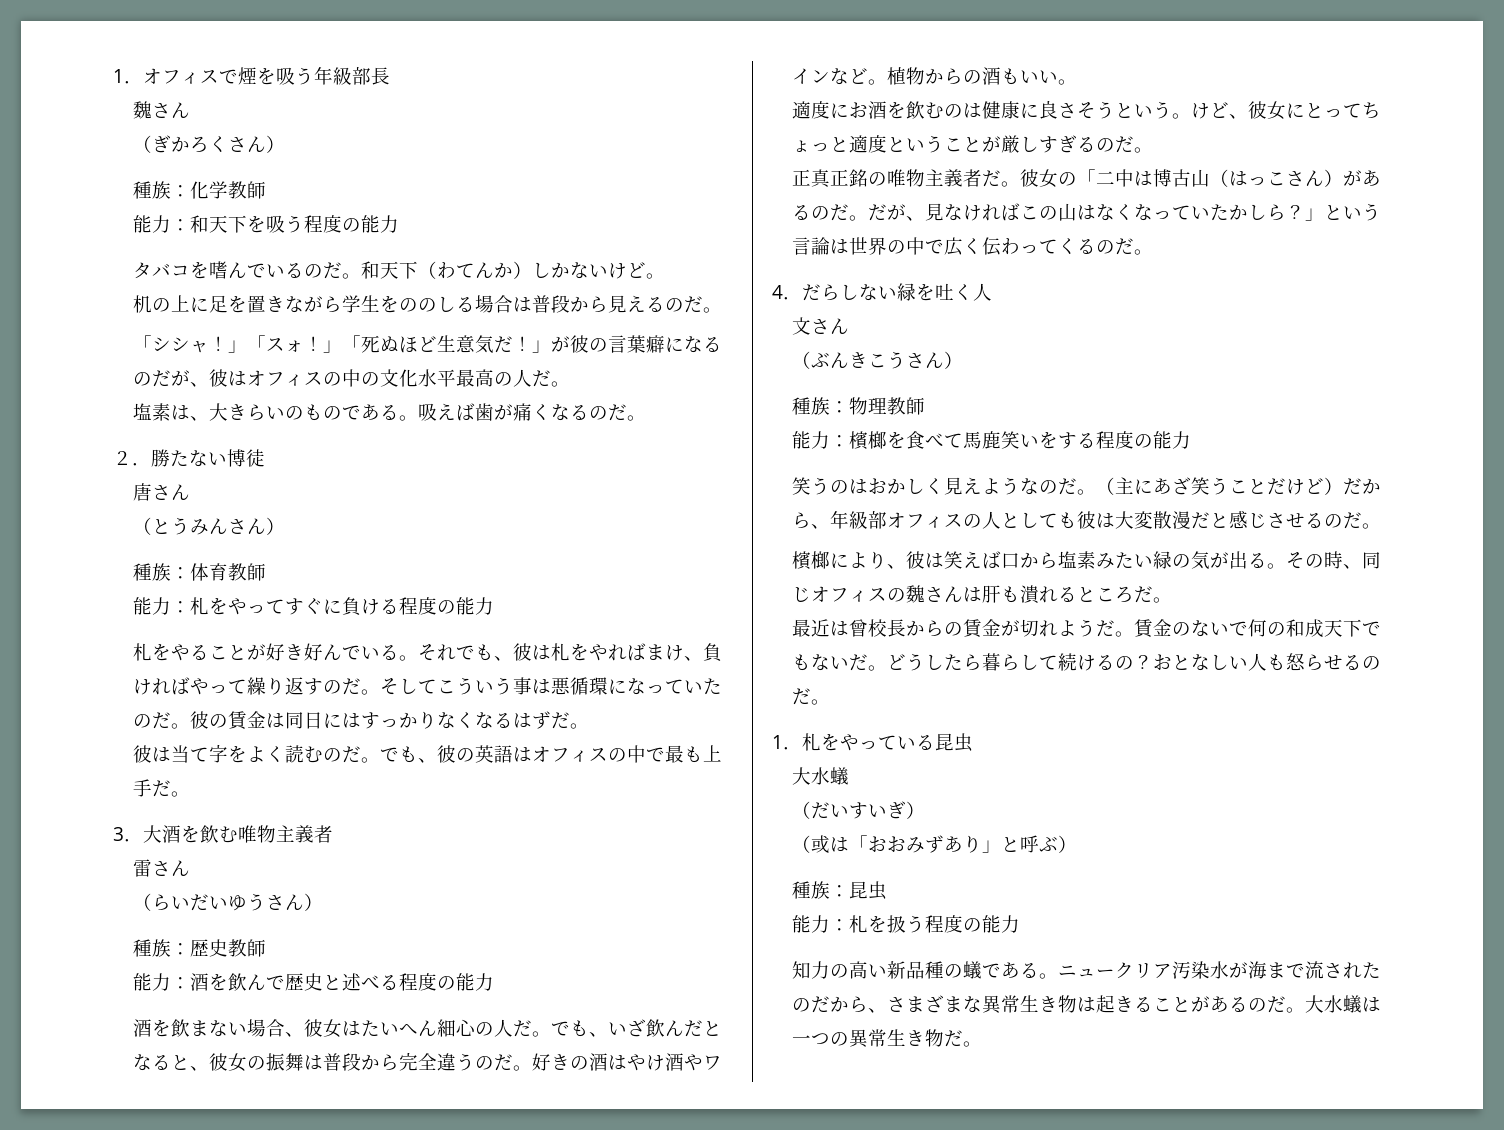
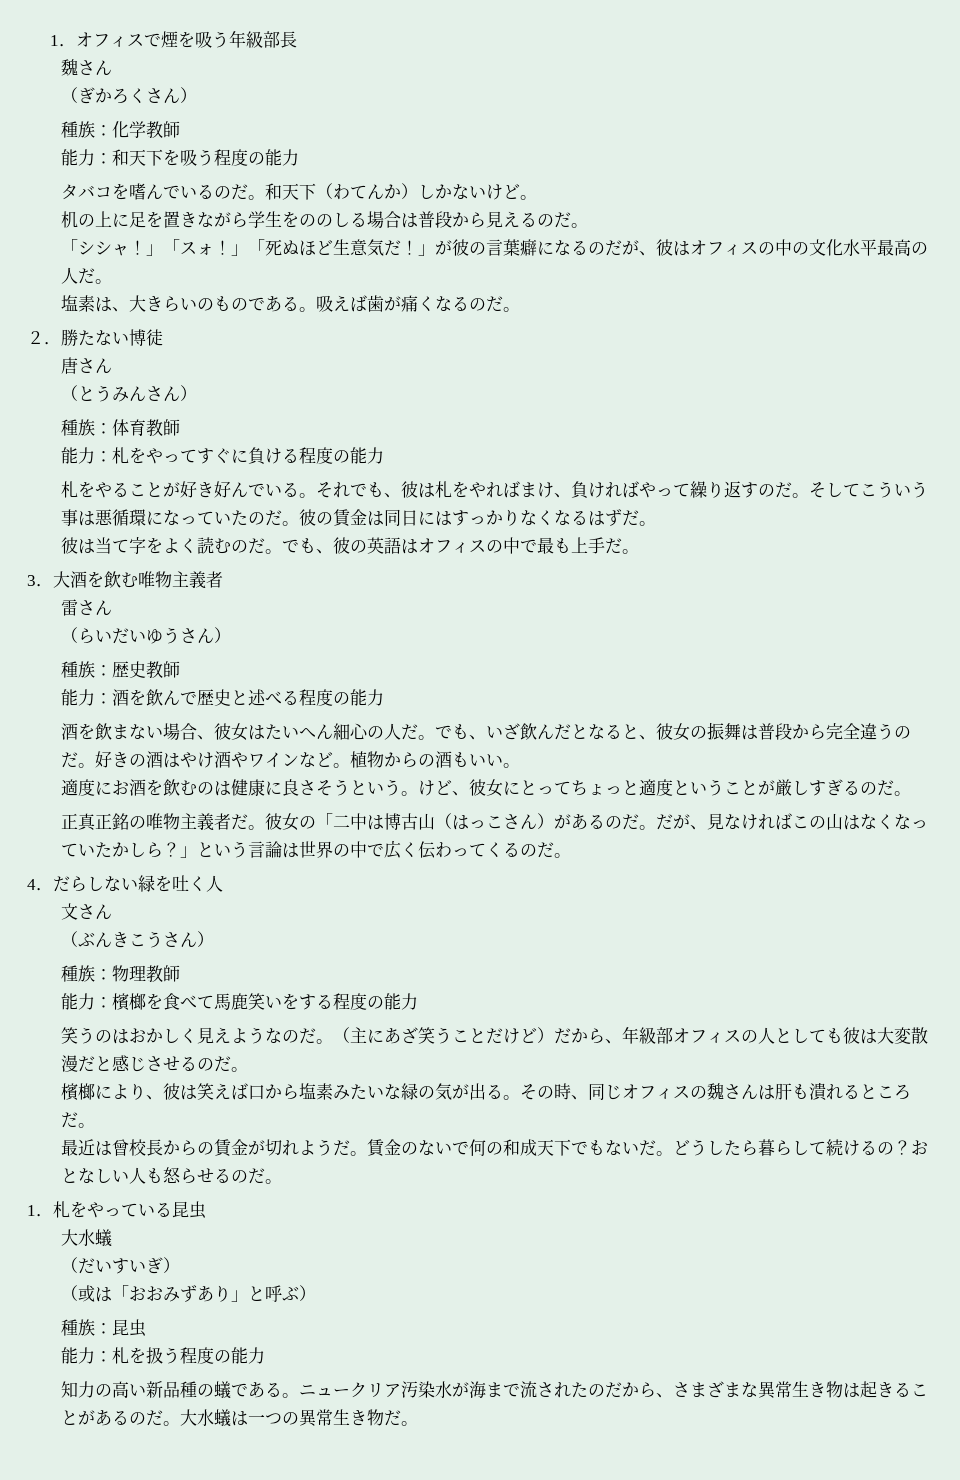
- 檳榔により、彼は笑えば口から塩素みたい緑の気が出る。
+ 檳榔により、彼は笑えば口から塩素みたいな緑の気が出る。

